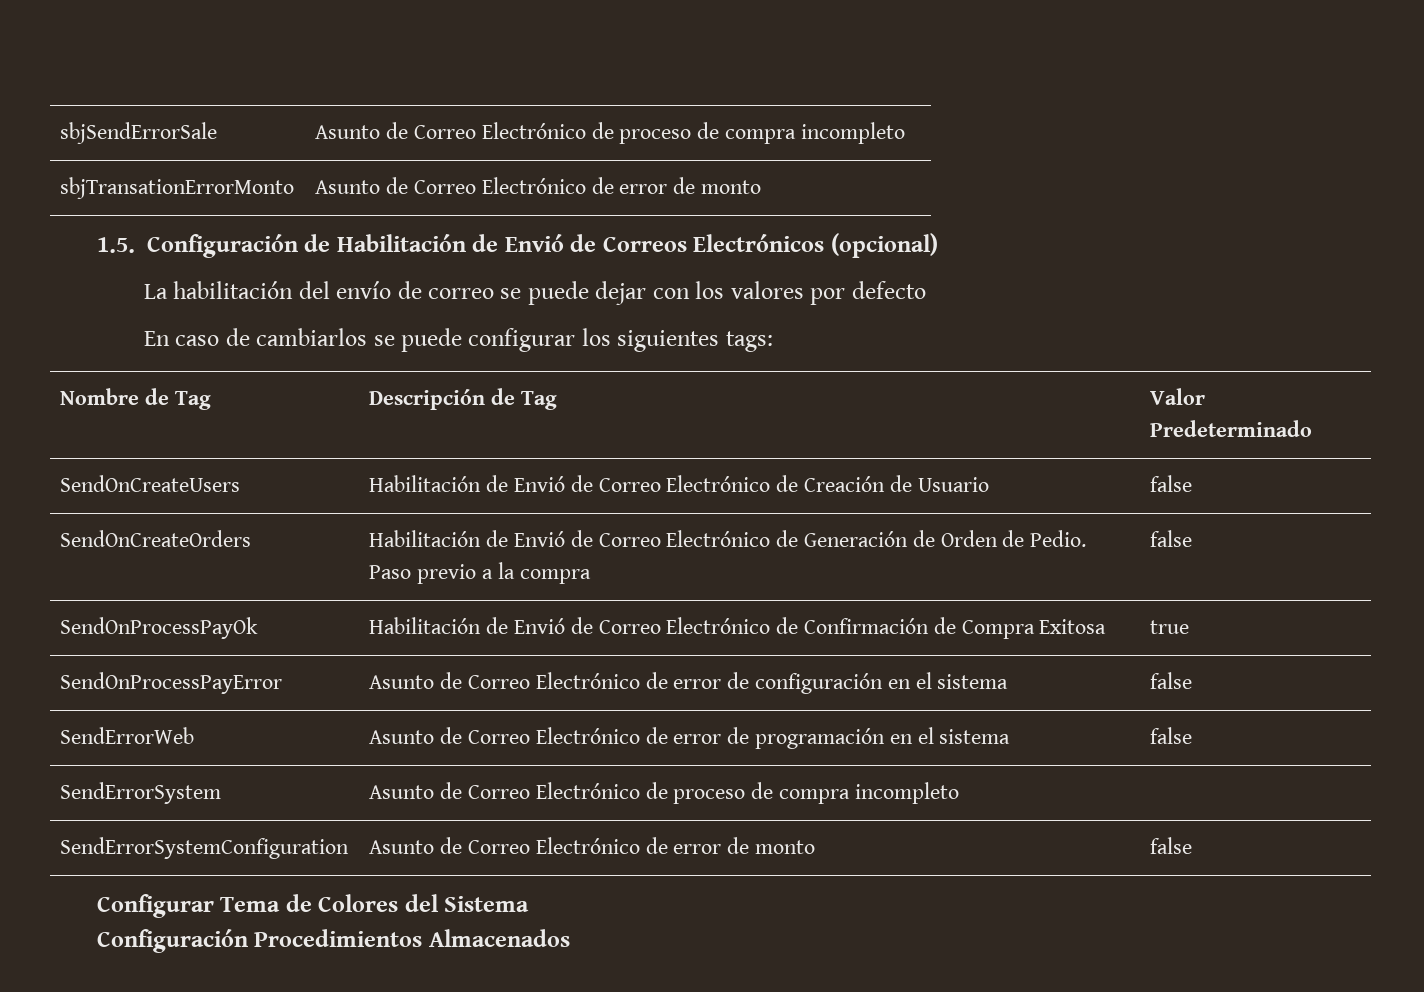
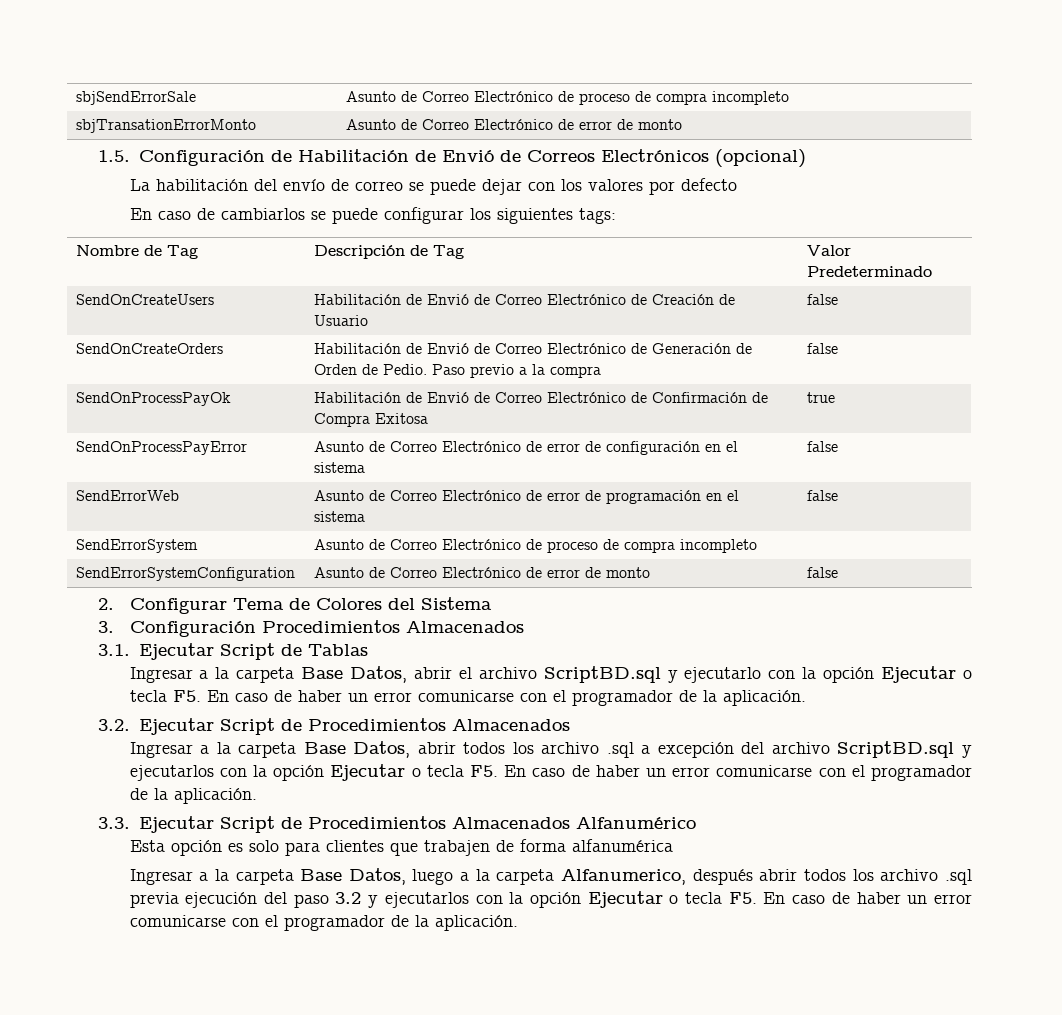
- Configurar Tema de Colores del Sistema
+ 2. Configurar Tema de Colores del Sistema
- Configuración Procedimientos Almacenados
+ 3. Configuración Procedimientos Almacenados
+ 3.1. Ejecutar Script de Tablas
+ Ingresar a la carpeta Base Datos, abrir el archivo ScriptBD.sql y ejecutarlo con la opción Ejecutar o tecla F5. En caso de haber un error comunicarse con el programador de la aplicación.
+ 3.2. Ejecutar Script de Procedimientos Almacenados
+ Ingresar a la carpeta Base Datos, abrir todos los archivo .sql a excepción del archivo ScriptBD.sql y ejecutarlos con la opción Ejecutar o tecla F5. En caso de haber un error comunicarse con el programador de la aplicación.
+ 3.3. Ejecutar Script de Procedimientos Almacenados Alfanumérico
+ Esta opción es solo para clientes que trabajen de forma alfanumérica
+ Ingresar a la carpeta Base Datos, luego a la carpeta Alfanumerico, después abrir todos los archivo .sql previa ejecución del paso 3.2 y ejecutarlos con la opción Ejecutar o tecla F5. En caso de haber un error comunicarse con el programador de la aplicación.

